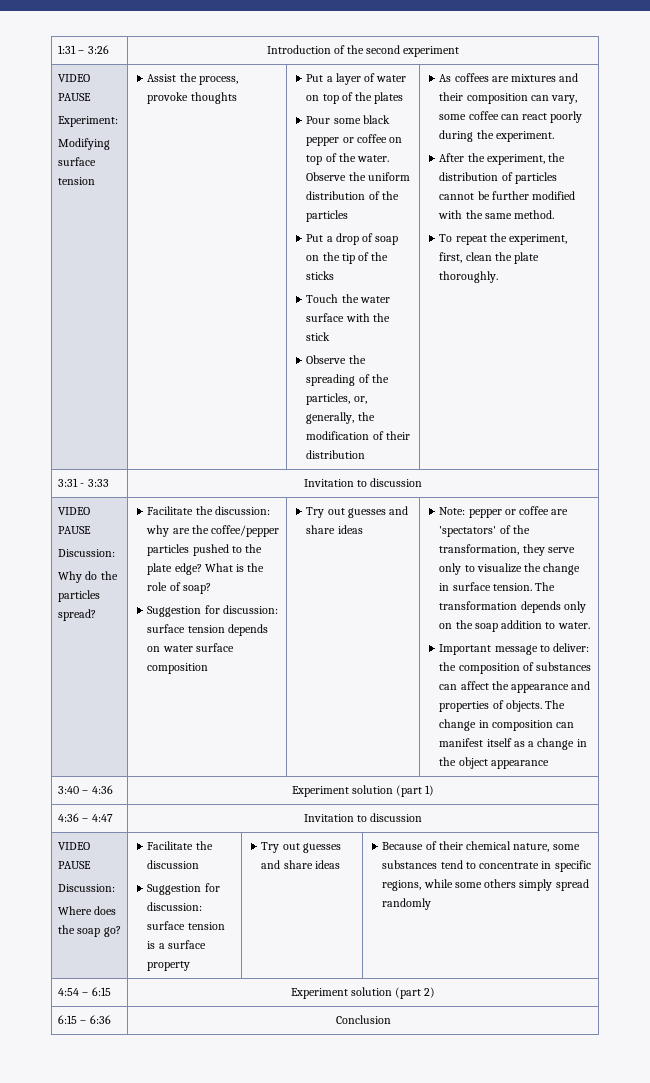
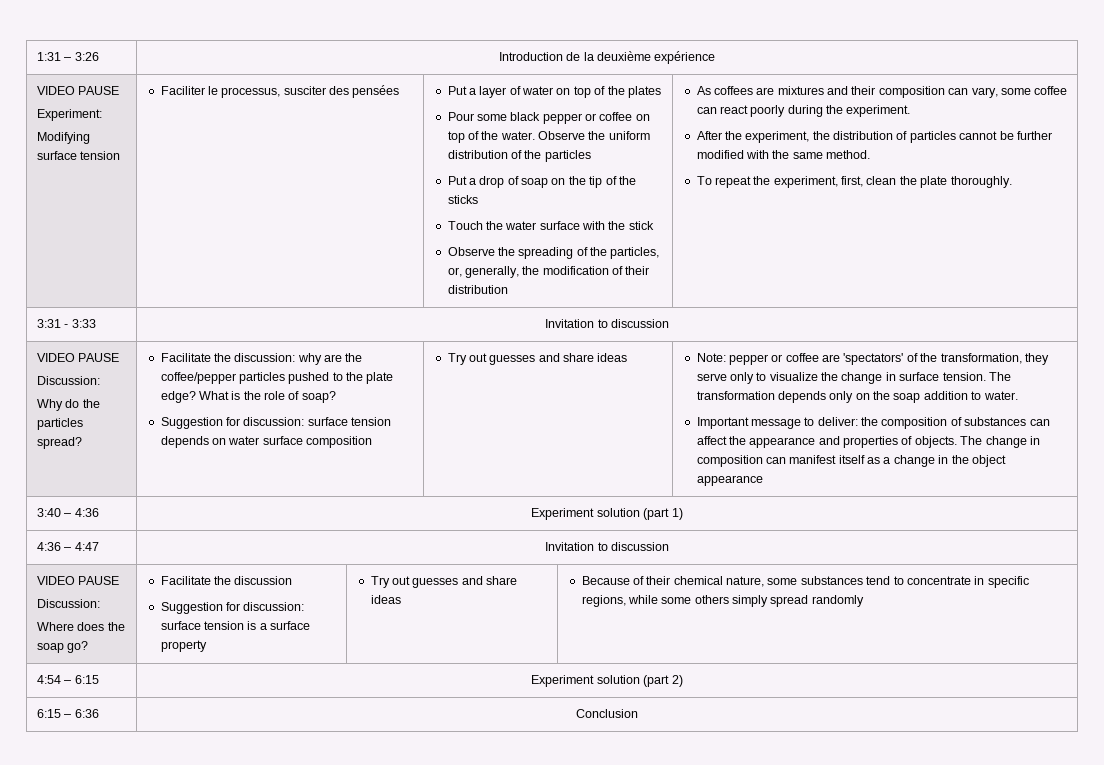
- 1:31 – 3:26 | Introduction of the second experiment
+ 1:31 – 3:26 | Introduction de la deuxième expérience
- Assist the process, provoke thoughts
+ Faciliter le processus, susciter des pensées

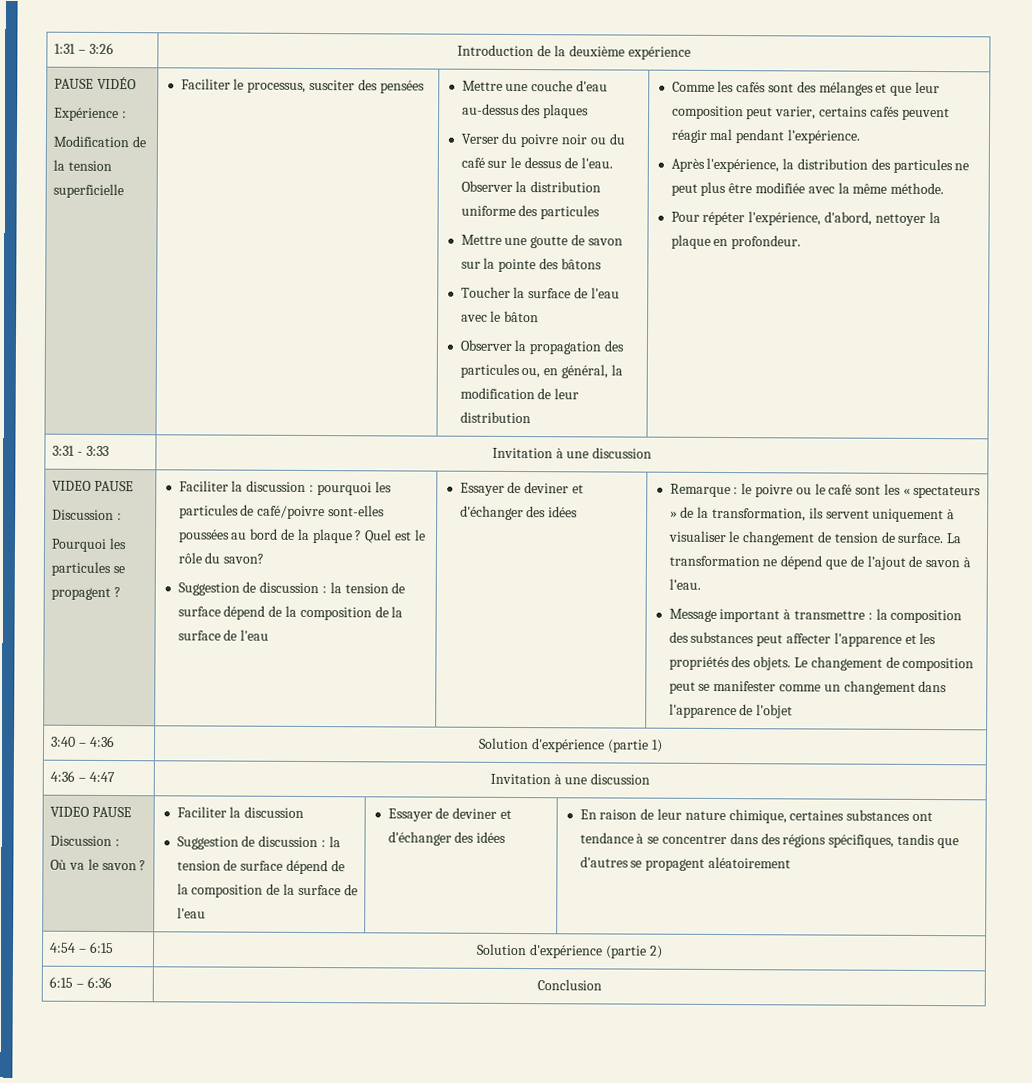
  1:31 – 3:26 | Introduction de la deuxième expérience
- VIDEO PAUSE
- Experiment:
- Modifying surface tension
+ PAUSE VIDÉO
+ Expérience :
+ Modification de la tension superficielle
- Put a layer of water on top of the plates
- Pour some black pepper or coffee on top of the water. Observe the uniform distribution of the particles
- Put a drop of soap on the tip of the sticks
- Touch the water surface with the stick
- Observe the spreading of the particles, or, generally, the modification of their distribution | As coffees are mixtures and their composition can vary, some coffee can react poorly during the experiment.
- After the experiment, the distribution of particles cannot be further modified with the same method.
- To repeat the experiment, first, clean the plate thoroughly.
+ Mettre une couche d'eau au-dessus des plaques
+ Verser du poivre noir ou du café sur le dessus de l'eau. Observer la distribution uniforme des particules
+ Mettre une goutte de savon sur la pointe des bâtons
+ Toucher la surface de l'eau avec le bâton
+ Observer la propagation des particules ou, en général, la modification de leur distribution | Comme les cafés sont des mélanges et que leur composition peut varier, certains cafés peuvent réagir mal pendant l’expérience.
+ Après l'expérience, la distribution des particules ne peut plus être modifiée avec la même méthode.
+ Pour répéter l'expérience, d'abord, nettoyer la plaque en profondeur.
- 3:31 - 3:33 | Invitation to discussion
+ 3:31 - 3:33 | Invitation à une discussion
  VIDEO PAUSE
- Discussion:
- Why do the particles spread? | Facilitate the discussion: why are the coffee/pepper particles pushed to the plate edge? What is the role of soap?
- Suggestion for discussion: surface tension depends on water surface composition | Try out guesses and share ideas | Note: pepper or coffee are 'spectators' of the transformation, they serve only to visualize the change in surface tension. The transformation depends only on the soap addition to water.
- Important message to deliver: the composition of substances can affect the appearance and properties of objects. The change in composition can manifest itself as a change in the object appearance
+ Discussion :
+ Pourquoi les particules se propagent ? | Faciliter la discussion : pourquoi les particules de café/poivre sont-elles poussées au bord de la plaque ? Quel est le rôle du savon?
+ Suggestion de discussion : la tension de surface dépend de la composition de la surface de l'eau | Essayer de deviner et d'échanger des idées | Remarque : le poivre ou le café sont les « spectateurs » de la transformation, ils servent uniquement à visualiser le changement de tension de surface. La transformation ne dépend que de l’ajout de savon à l’eau.
+ Message important à transmettre : la composition des substances peut affecter l'apparence et les propriétés des objets. Le changement de composition peut se manifester comme un changement dans l'apparence de l'objet
- 3:40 – 4:36 | Experiment solution (part 1)
+ 3:40 – 4:36 | Solution d'expérience (partie 1)
- 4:36 – 4:47 | Invitation to discussion
+ 4:36 – 4:47 | Invitation à une discussion
  VIDEO PAUSE
- Discussion:
- Where does the soap go? | Facilitate the discussion
- Suggestion for discussion: surface tension is a surface property | Try out guesses and share ideas | Because of their chemical nature, some substances tend to concentrate in specific regions, while some others simply spread randomly
+ Discussion :
+ Où va le savon ? | Faciliter la discussion
+ Suggestion de discussion : la tension de surface dépend de la composition de la surface de l'eau | Essayer de deviner et d'échanger des idées | En raison de leur nature chimique, certaines substances ont tendance à se concentrer dans des régions spécifiques, tandis que d'autres se propagent aléatoirement
- 4:54 – 6:15 | Experiment solution (part 2)
+ 4:54 – 6:15 | Solution d'expérience (partie 2)

